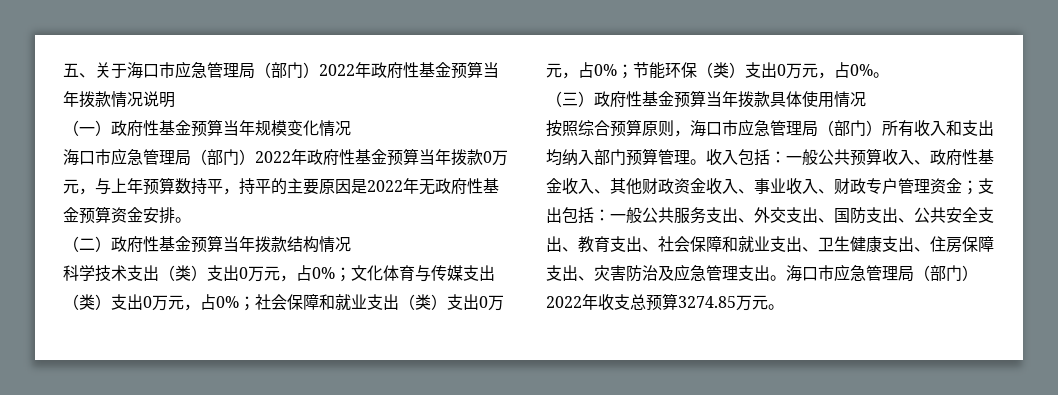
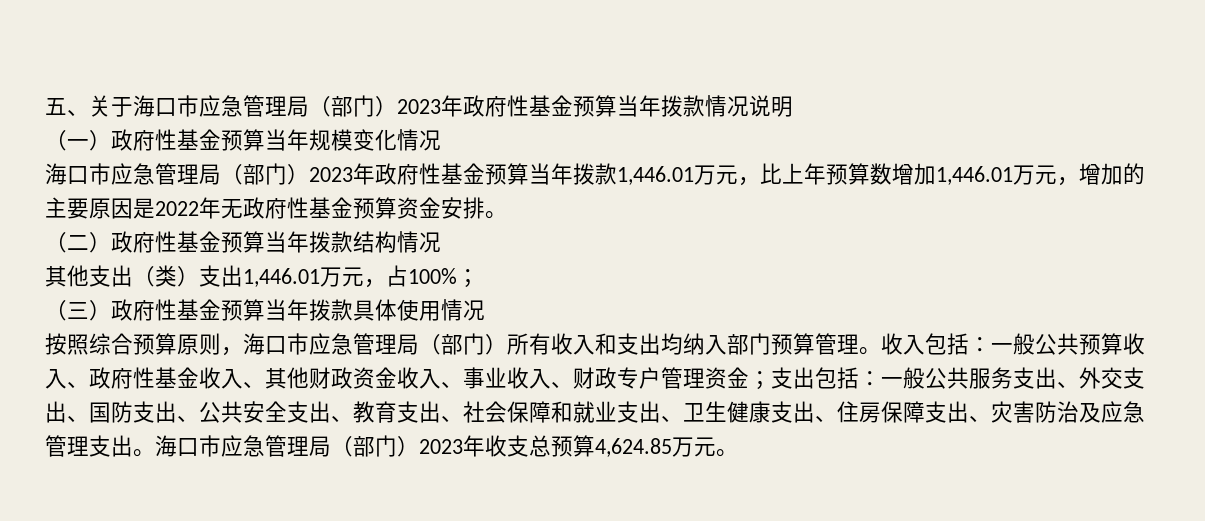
- 五、关于海口市应急管理局（部门）2022年政府性基金预算当年拨款情况说明
+ 五、关于海口市应急管理局（部门）2023年政府性基金预算当年拨款情况说明
- 海口市应急管理局（部门）2022年政府性基金预算当年拨款0万元，与上年预算数持平，持平的主要原因是2022年无政府性基金预算资金安排。
+ 海口市应急管理局（部门）2023年政府性基金预算当年拨款1,446.01万元，比上年预算数增加1,446.01万元，增加的主要原因是2022年无政府性基金预算资金安排。
- 科学技术支出（类）支出0万元，占0%；文化体育与传媒支出（类）支出0万元，占0%；社会保障和就业支出（类）支出0万元，占0%；节能环保（类）支出0万元，占0%。
+ 其他支出（类）支出1,446.01万元，占100%；
- 海口市应急管理局（部门）2022年收支总预算3274.85万元。
+ 海口市应急管理局（部门）2023年收支总预算4,624.85万元。

